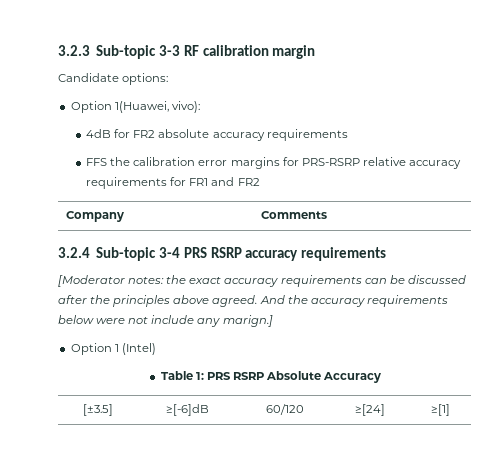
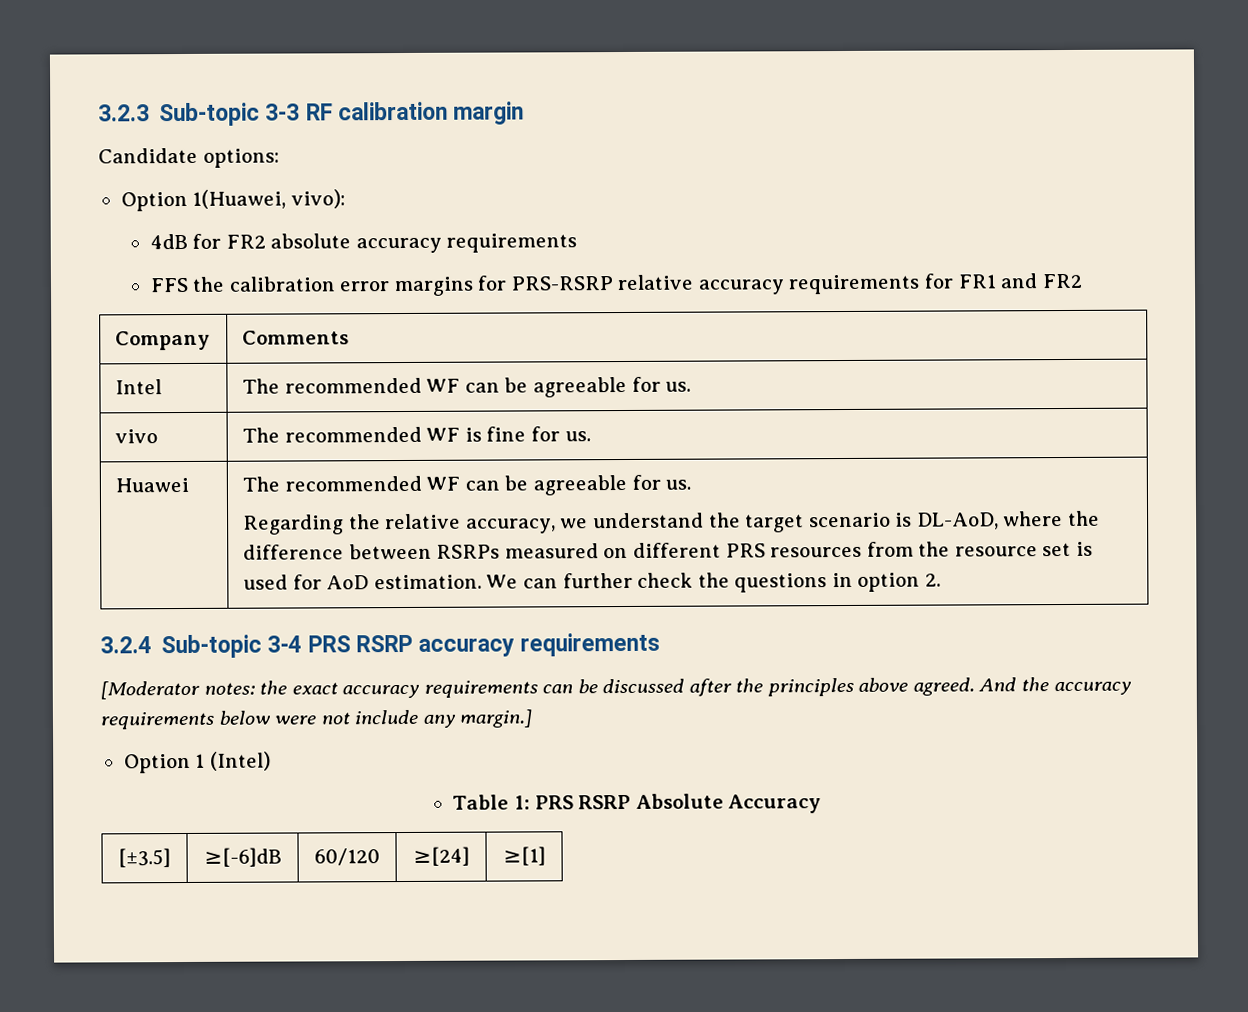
+ Intel | The recommended WF can be agreeable for us.
+ vivo | The recommended WF is fine for us.
+ Huawei | The recommended WF can be agreeable for us.
+ Regarding the relative accuracy, we understand the target scenario is DL-AoD, where the difference between RSRPs measured on different PRS resources from the resource set is used for AoD estimation. We can further check the questions in option 2.
- And the accuracy requirements below were not include any marign.]
+ And the accuracy requirements below were not include any margin.]

